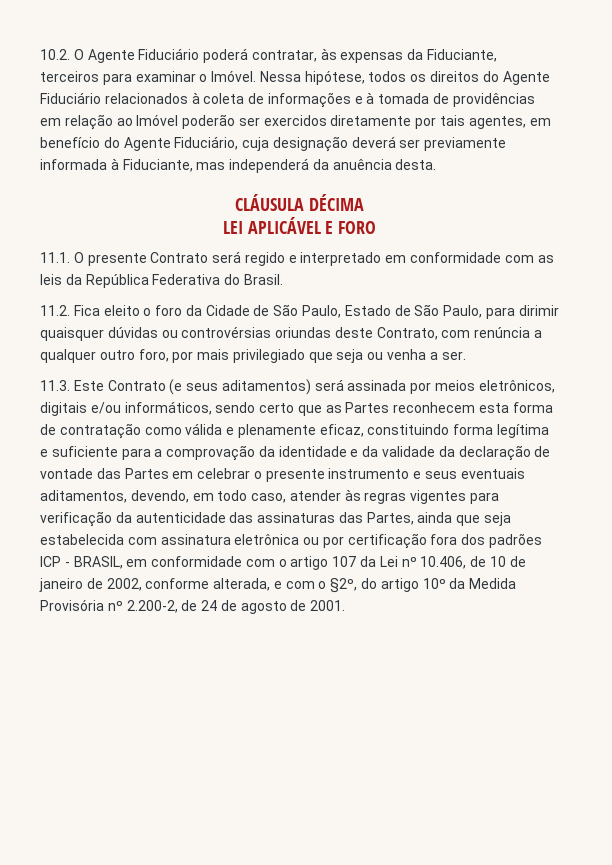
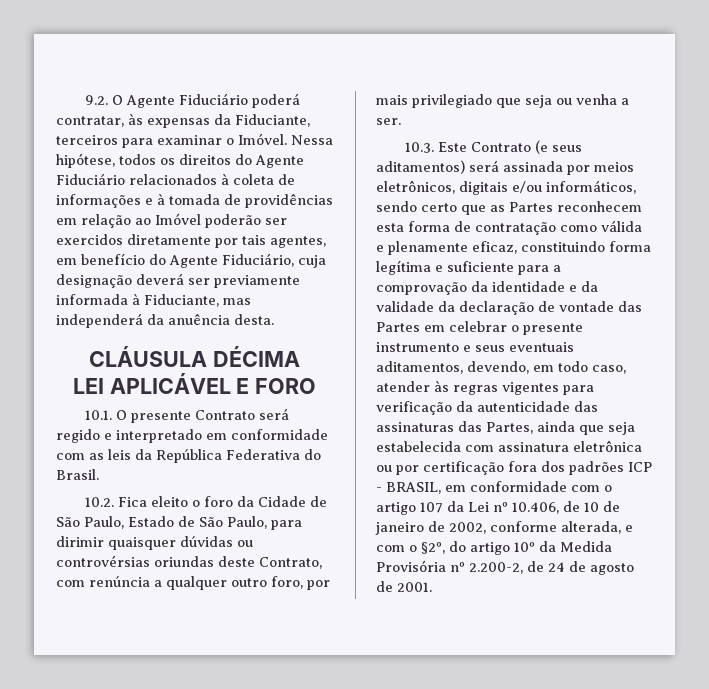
- 10.2. O Agente Fiduciário poderá contratar, às expensas da Fiduciante, terceiros para examinar o Imóvel.
+ 9.2. O Agente Fiduciário poderá contratar, às expensas da Fiduciante, terceiros para examinar o Imóvel.
- 11.1. O presente Contrato será regido e interpretado em conformidade com as leis da República Federativa do Brasil.
+ 10.1. O presente Contrato será regido e interpretado em conformidade com as leis da República Federativa do Brasil.
- 11.2. Fica eleito o foro da Cidade de São Paulo, Estado de São Paulo, para dirimir quaisquer dúvidas ou controvérsias oriundas deste Contrato, com renúncia a qualquer outro foro, por mais privilegiado que seja ou venha a ser.
+ 10.2. Fica eleito o foro da Cidade de São Paulo, Estado de São Paulo, para dirimir quaisquer dúvidas ou controvérsias oriundas deste Contrato, com renúncia a qualquer outro foro, por mais privilegiado que seja ou venha a ser.
- 11.3. Este Contrato (e seus aditamentos) será assinada por meios eletrônicos, digitais e/ou informáticos, sendo certo que as Partes reconhecem esta forma de contratação como válida e plenamente eficaz, constituindo forma legítima e suficiente para a comprovação da identidade e da validade da declaração de vontade das Partes em celebrar o presente instrumento e seus eventuais aditamentos, devendo, em todo caso, atender às regras vigentes para verificação da autenticidade das assinaturas das Partes, ainda que seja estabelecida com assinatura eletrônica ou por certificação fora dos padrões ICP - BRASIL, em conformidade com o artigo 107 da Lei nº 10.406, de 10 de janeiro de 2002, conforme alterada, e com o §2º, do artigo 10º da Medida Provisória nº 2.200-2, de 24 de agosto de 2001.
+ 10.3. Este Contrato (e seus aditamentos) será assinada por meios eletrônicos, digitais e/ou informáticos, sendo certo que as Partes reconhecem esta forma de contratação como válida e plenamente eficaz, constituindo forma legítima e suficiente para a comprovação da identidade e da validade da declaração de vontade das Partes em celebrar o presente instrumento e seus eventuais aditamentos, devendo, em todo caso, atender às regras vigentes para verificação da autenticidade das assinaturas das Partes, ainda que seja estabelecida com assinatura eletrônica ou por certificação fora dos padrões ICP - BRASIL, em conformidade com o artigo 107 da Lei nº 10.406, de 10 de janeiro de 2002, conforme alterada, e com o §2º, do artigo 10º da Medida Provisória nº 2.200-2, de 24 de agosto de 2001.

